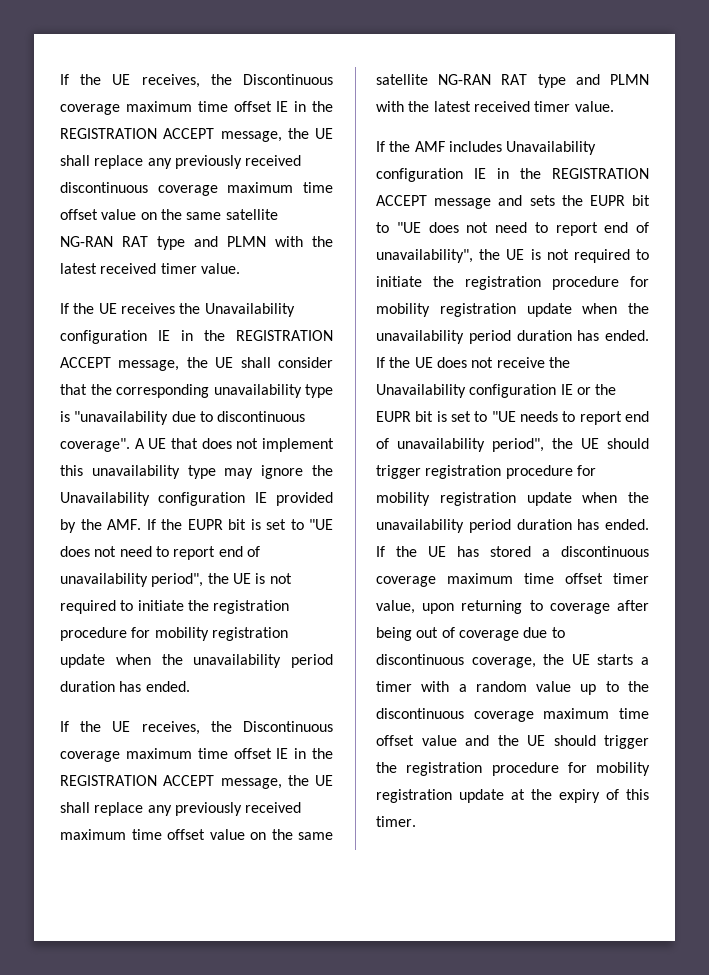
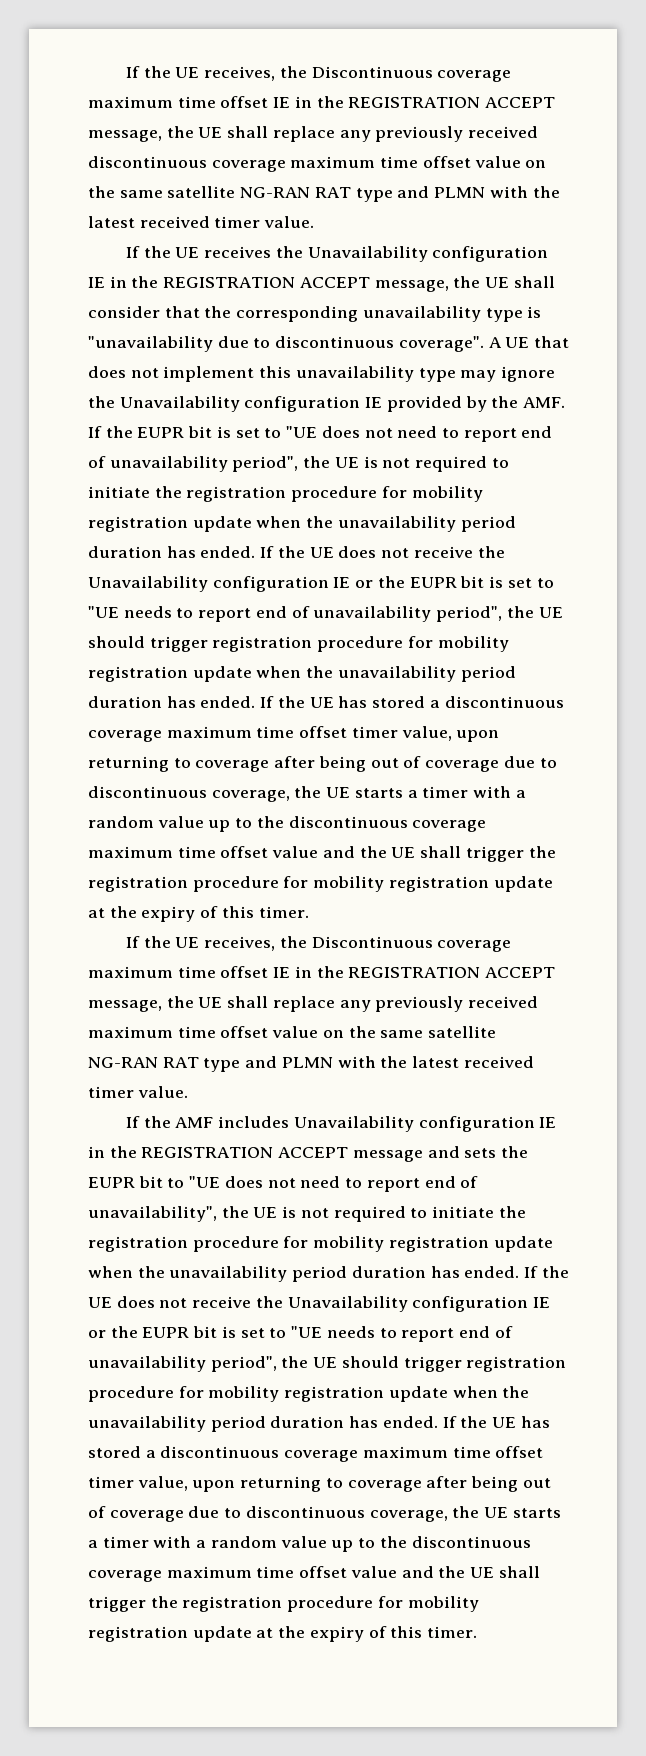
- A UE that does not implement this unavailability type may ignore the Unavailability configuration IE provided by the AMF. If the EUPR bit is set to "UE does not need to report end of unavailability period", the UE is not required to initiate the registration procedure for mobility registration update when the unavailability period duration has ended.
+ A UE that does not implement this unavailability type may ignore the Unavailability configuration IE provided by the AMF. If the EUPR bit is set to "UE does not need to report end of unavailability period", the UE is not required to initiate the registration procedure for mobility registration update when the unavailability period duration has ended. If the UE does not receive the Unavailability configuration IE or the EUPR bit is set to "UE needs to report end of unavailability period", the UE should trigger registration procedure for mobility registration update when the unavailability period duration has ended. If the UE has stored a discontinuous coverage maximum time offset timer value, upon returning to coverage after being out of coverage due to discontinuous coverage, the UE starts a timer with a random value up to the discontinuous coverage maximum time offset value and the UE shall trigger the registration procedure for mobility registration update at the expiry of this timer.
- If the AMF includes Unavailability configuration IE in the REGISTRATION ACCEPT message and sets the EUPR bit to "UE does not need to report end of unavailability", the UE is not required to initiate the registration procedure for mobility registration update when the unavailability period duration has ended. If the UE does not receive the Unavailability configuration IE or the EUPR bit is set to "UE needs to report end of unavailability period", the UE should trigger registration procedure for mobility registration update when the unavailability period duration has ended. If the UE has stored a discontinuous coverage maximum time offset timer value, upon returning to coverage after being out of coverage due to discontinuous coverage, the UE starts a timer with a random value up to the discontinuous coverage maximum time offset value and the UE should trigger the registration procedure for mobility registration update at the expiry of this timer.
+ If the AMF includes Unavailability configuration IE in the REGISTRATION ACCEPT message and sets the EUPR bit to "UE does not need to report end of unavailability", the UE is not required to initiate the registration procedure for mobility registration update when the unavailability period duration has ended. If the UE does not receive the Unavailability configuration IE or the EUPR bit is set to "UE needs to report end of unavailability period", the UE should trigger registration procedure for mobility registration update when the unavailability period duration has ended. If the UE has stored a discontinuous coverage maximum time offset timer value, upon returning to coverage after being out of coverage due to discontinuous coverage, the UE starts a timer with a random value up to the discontinuous coverage maximum time offset value and the UE shall trigger the registration procedure for mobility registration update at the expiry of this timer.

